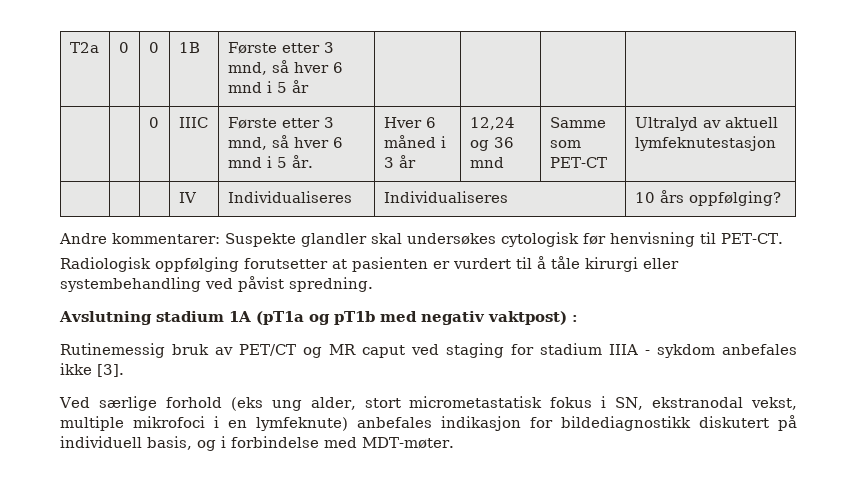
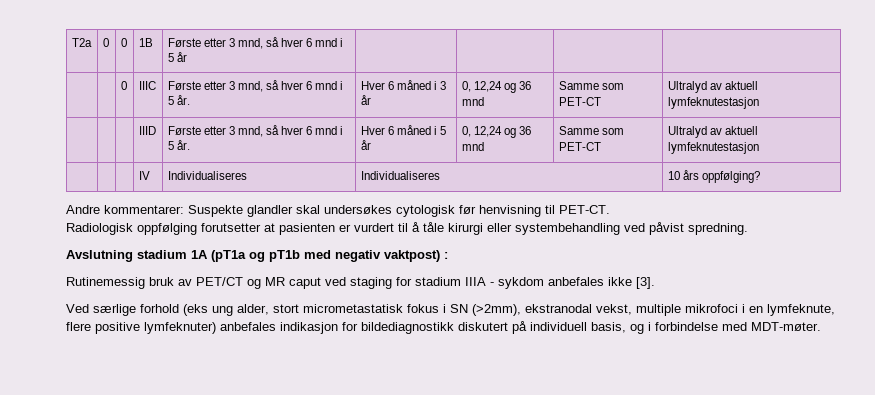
- | | 0 | IIIC | Første etter 3 mnd, så hver 6 mnd i 5 år. | Hver 6 måned i 3 år | 12,24 og 36 mnd | Samme som PET-CT | Ultralyd av aktuell lymfeknutestasjon
+ | | 0 | IIIC | Første etter 3 mnd, så hver 6 mnd i 5 år. | Hver 6 måned i 3 år | 0, 12,24 og 36 mnd | Samme som PET-CT | Ultralyd av aktuell lymfeknutestasjon
+ | | | IIID | Første etter 3 mnd, så hver 6 mnd i 5 år. | Hver 6 måned i 5 år | 0, 12,24 og 36 mnd | Samme som PET-CT | Ultralyd av aktuell lymfeknutestasjon
- Ved særlige forhold (eks ung alder, stort micrometastatisk fokus i SN, ekstranodal vekst, multiple mikrofoci i en lymfeknute) anbefales indikasjon for bildediagnostikk diskutert på individuell basis, og i forbindelse med MDT-møter.
+ Ved særlige forhold (eks ung alder, stort micrometastatisk fokus i SN (>2mm), ekstranodal vekst, multiple mikrofoci i en lymfeknute, flere positive lymfeknuter) anbefales indikasjon for bildediagnostikk diskutert på individuell basis, og i forbindelse med MDT-møter.

